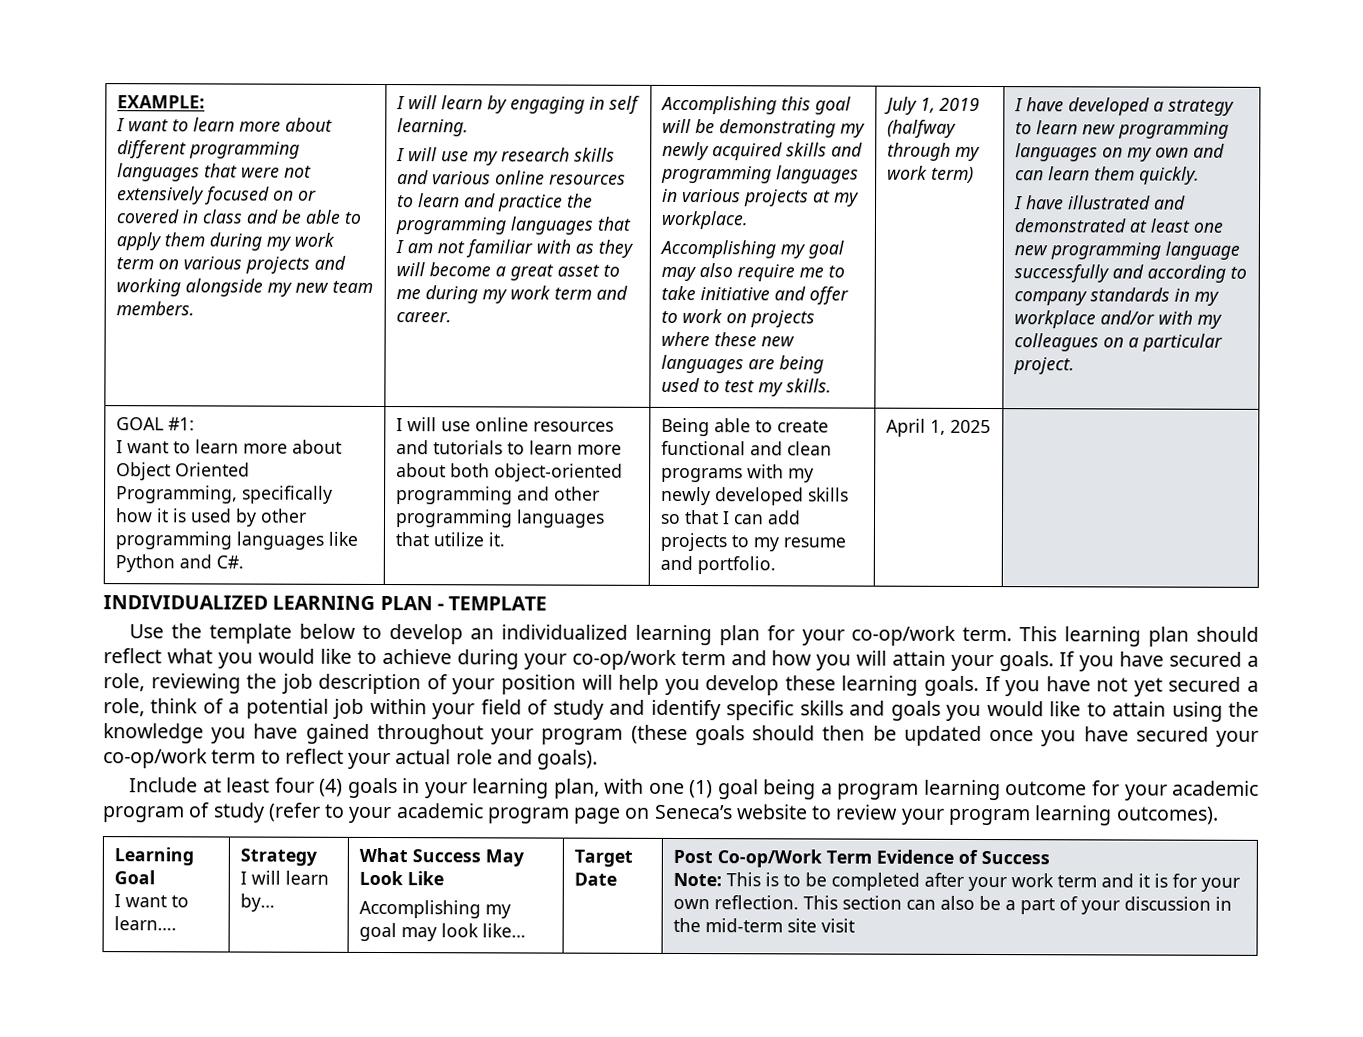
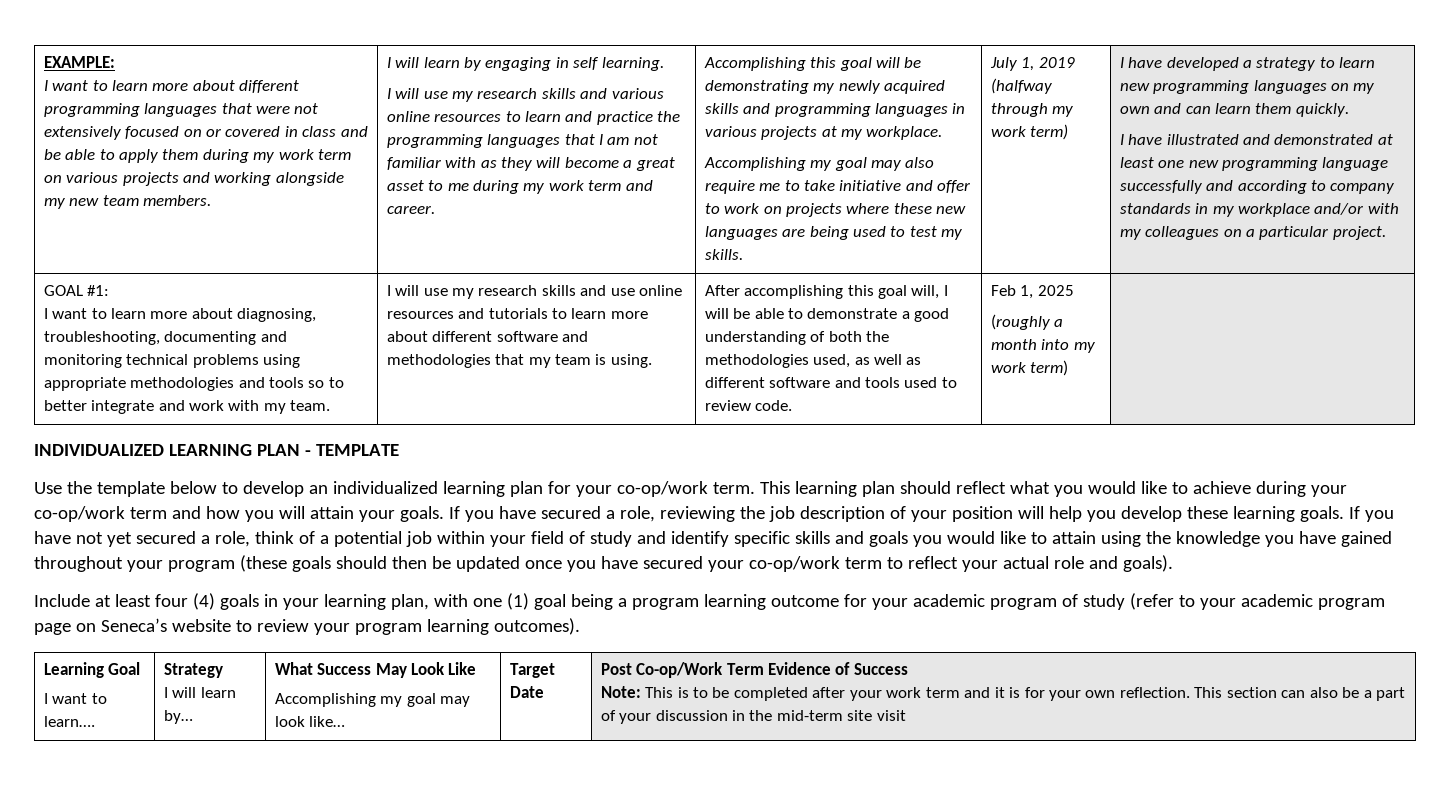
- I want to learn more about Object Oriented Programming, specifically how it is used by other programming languages like Python and C#. | I will use online resources and tutorials to learn more about both object-oriented programming and other programming languages that utilize it. | Being able to create functional and clean programs with my newly developed skills so that I can add projects to my resume and portfolio. | April 1, 2025
+ I want to learn more about diagnosing, troubleshooting, documenting and monitoring technical problems using appropriate methodologies and tools so to better integrate and work with my team. | I will use my research skills and use online resources and tutorials to learn more about different software and methodologies that my team is using. | After accomplishing this goal will, I will be able to demonstrate a good understanding of both the methodologies used, as well as different software and tools used to review code. | Feb 1, 2025
+ (roughly a month into my work term)

